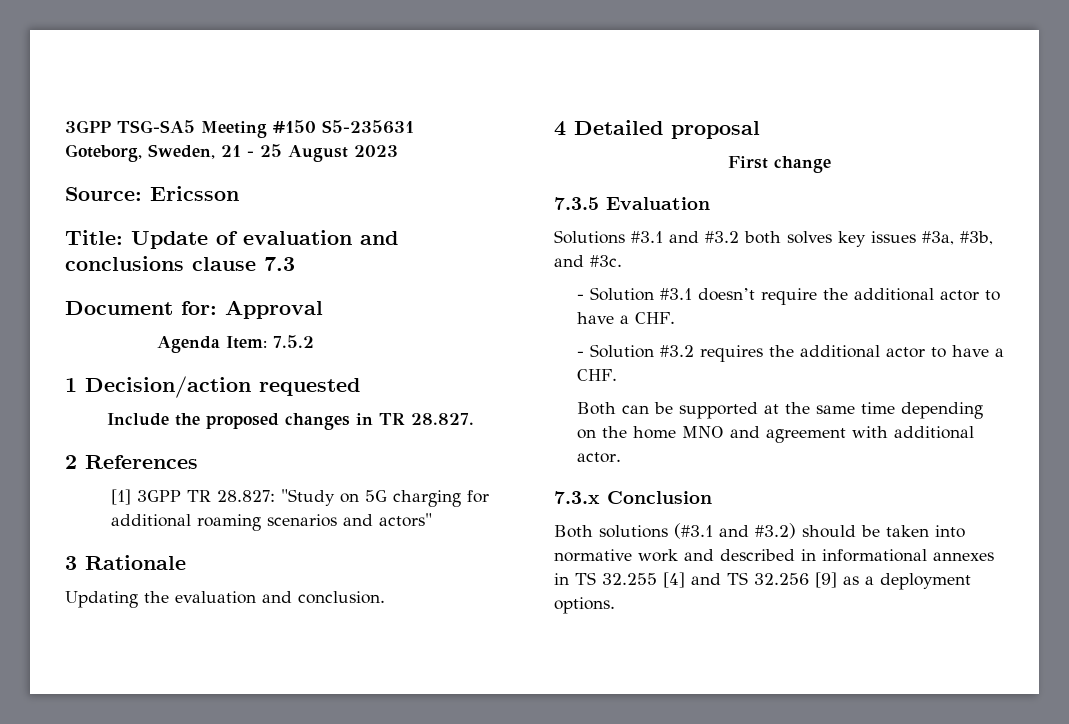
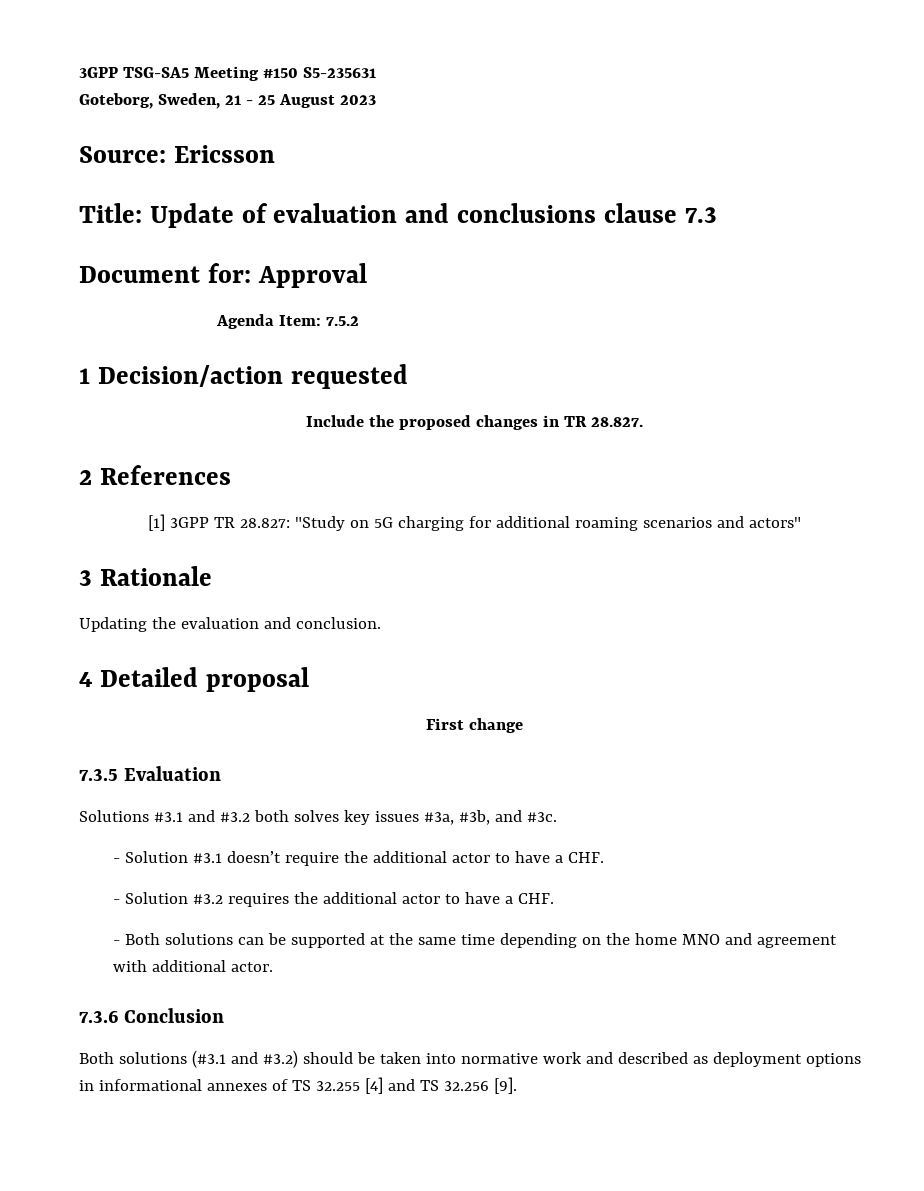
- Both can be supported at the same time depending on the home MNO and agreement with additional actor.
+ - Both solutions can be supported at the same time depending on the home MNO and agreement with additional actor.
- 7.3.x Conclusion
+ 7.3.6 Conclusion
- Both solutions (#3.1 and #3.2) should be taken into normative work and described in informational annexes in TS 32.255 [4] and TS 32.256 [9] as a deployment options.
+ Both solutions (#3.1 and #3.2) should be taken into normative work and described as deployment options in informational annexes of TS 32.255 [4] and TS 32.256 [9].

